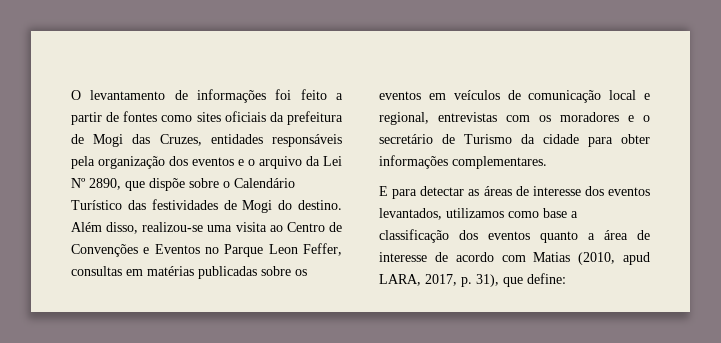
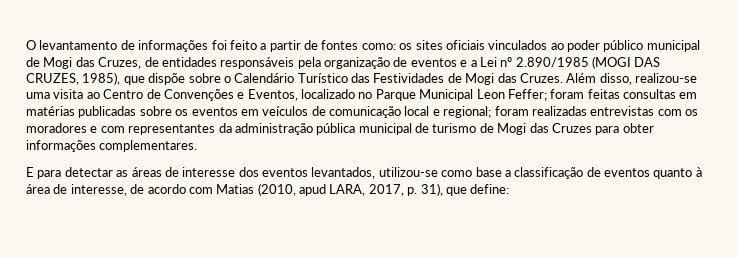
- O levantamento de informações foi feito a partir de fontes como sites oficiais da prefeitura de Mogi das Cruzes, entidades responsáveis pela organização dos eventos e o arquivo da Lei Nº 2890, que dispõe sobre o Calendário Turístico das festividades de Mogi do destino.
+ O levantamento de informações foi feito a partir de fontes como: os sites oficiais vinculados ao poder público municipal de Mogi das Cruzes, de entidades responsáveis pela organização de eventos e a Lei nº 2.890/1985 (MOGI DAS CRUZES, 1985), que dispõe sobre o Calendário Turístico das Festividades de Mogi das Cruzes.
- Além disso, realizou-se uma visita ao Centro de Convenções e Eventos no Parque Leon Feffer, consultas em matérias publicadas sobre os eventos em veículos de comunicação local e regional, entrevistas com os moradores e o secretário de Turismo da cidade para obter informações complementares.
+ Além disso, realizou-se uma visita ao Centro de Convenções e Eventos, localizado no Parque Municipal Leon Feffer; foram feitas consultas em matérias publicadas sobre os eventos em veículos de comunicação local e regional; foram realizadas entrevistas com os moradores e com representantes da administração pública municipal de turismo de Mogi das Cruzes para obter informações complementares.
- E para detectar as áreas de interesse dos eventos levantados, utilizamos como base a classificação dos eventos quanto a área de interesse de acordo com Matias (2010, apud LARA, 2017, p. 31), que define:
+ E para detectar as áreas de interesse dos eventos levantados, utilizou-se como base a classificação de eventos quanto à área de interesse, de acordo com Matias (2010, apud LARA, 2017, p. 31), que define:

